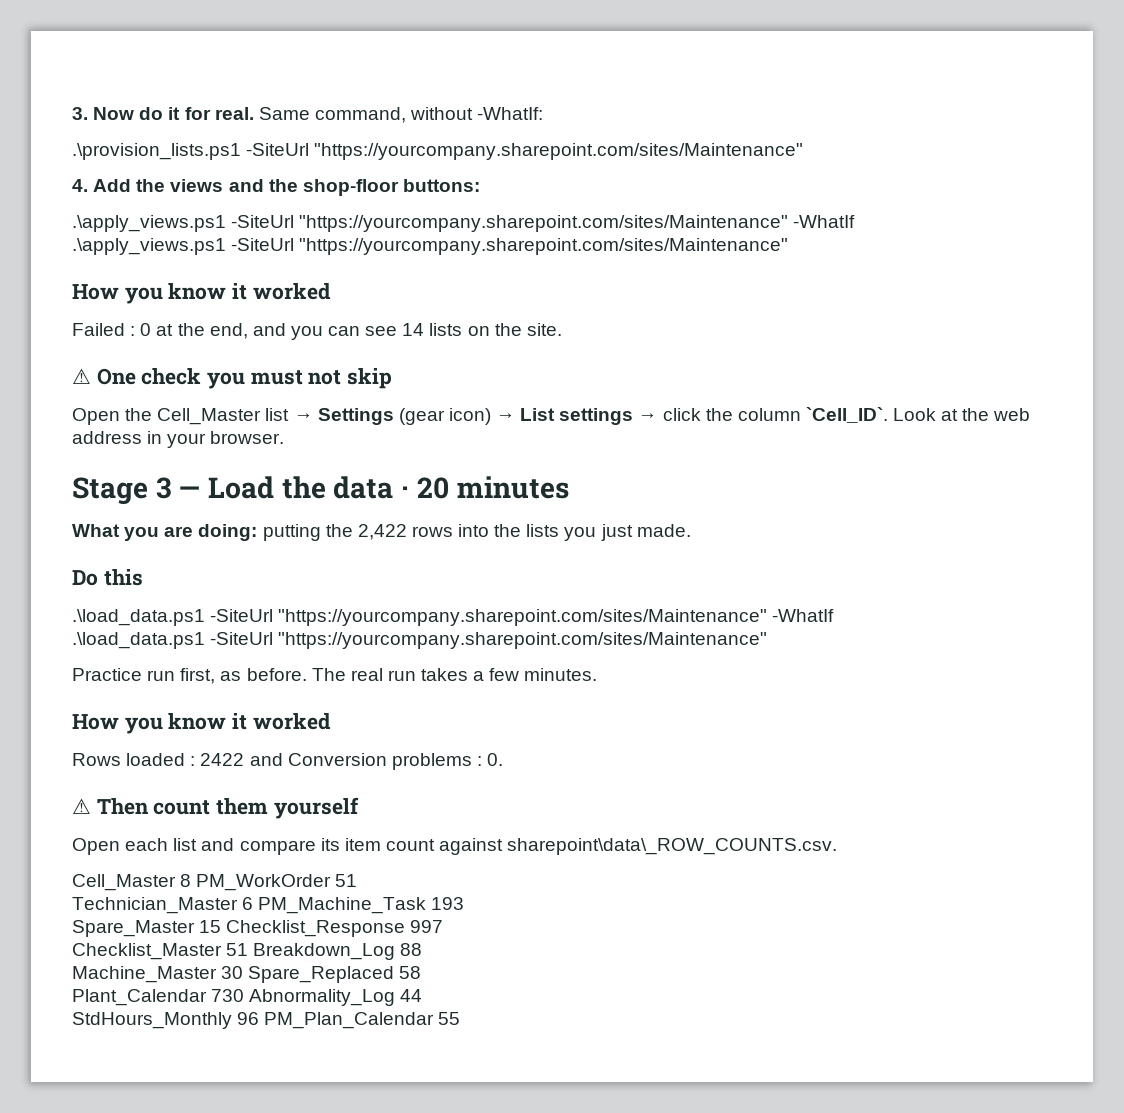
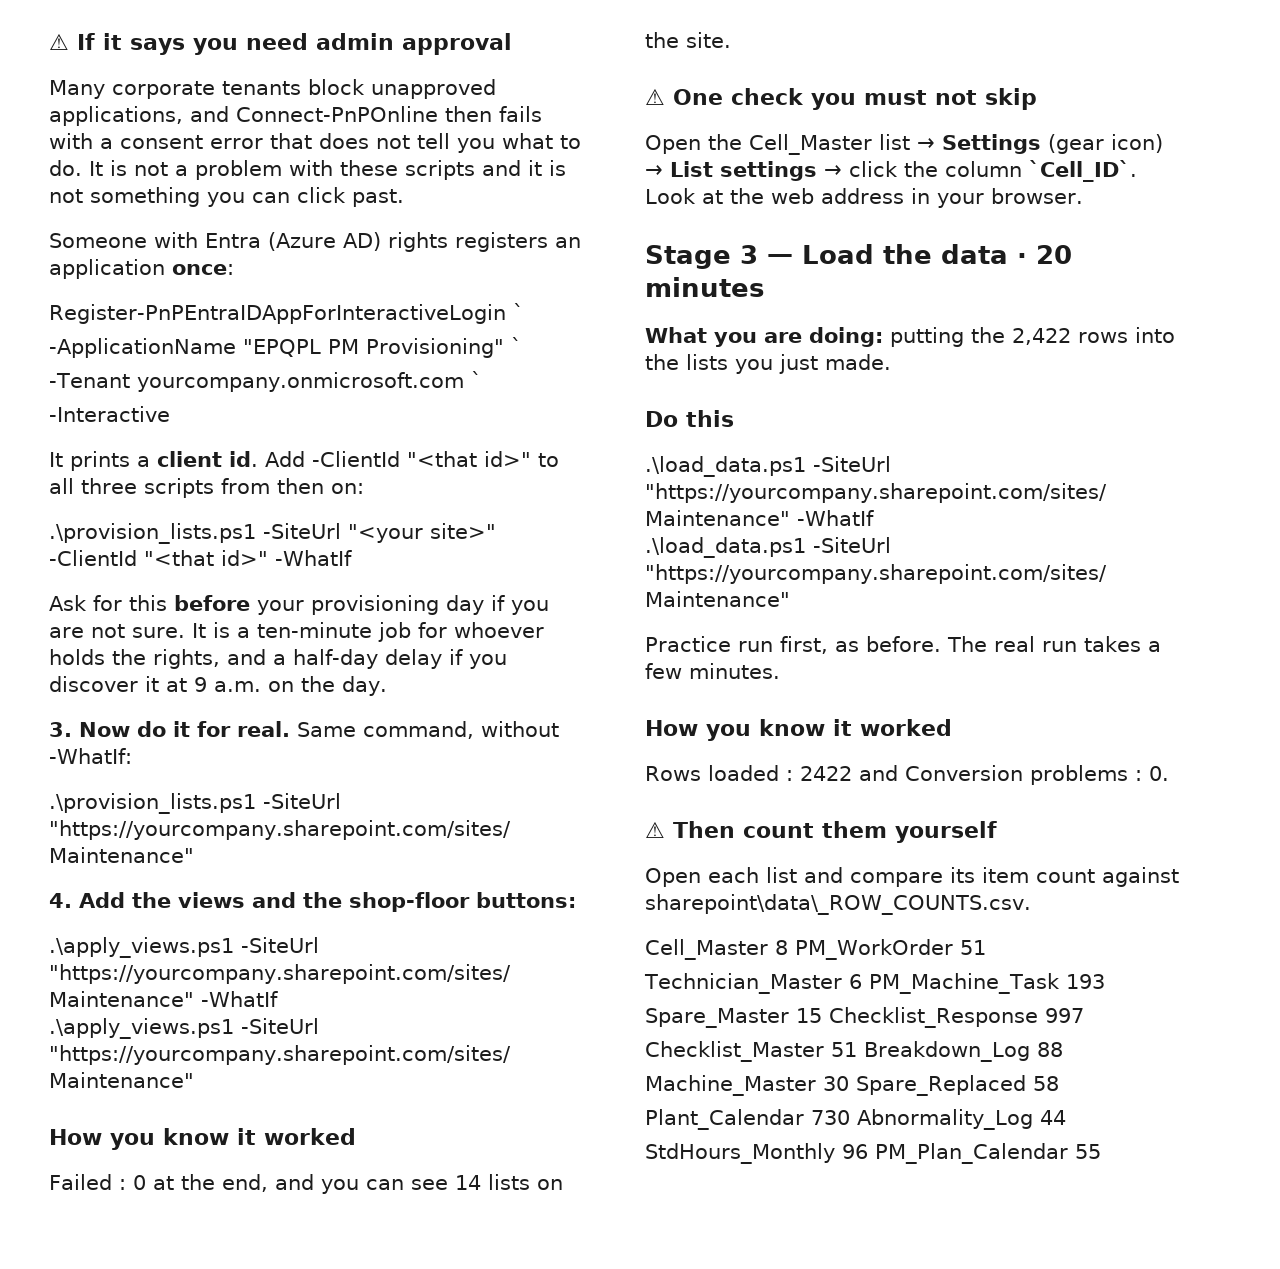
+ ⚠ If it says you need admin approval
+ Many corporate tenants block unapproved applications, and Connect-PnPOnline then fails with a consent error that does not tell you what to do. It is not a problem with these scripts and it is not something you can click past.
+ Someone with Entra (Azure AD) rights registers an application once:
+ Register-PnPEntraIDAppForInteractiveLogin `
+ -ApplicationName "EPQPL PM Provisioning" `
+ -Tenant yourcompany.onmicrosoft.com `
+ -Interactive
+ It prints a client id. Add -ClientId "<that id>" to all three scripts from then on:
+ .\provision_lists.ps1 -SiteUrl "<your site>" -ClientId "<that id>" -WhatIf
+ Ask for this before your provisioning day if you are not sure. It is a ten-minute job for whoever holds the rights, and a half-day delay if you discover it at 9 a.m. on the day.

